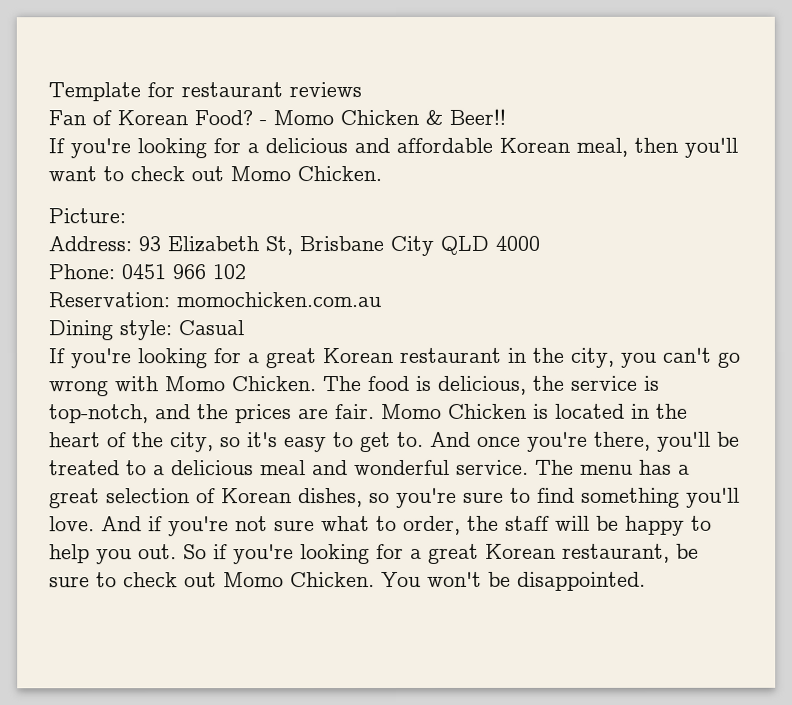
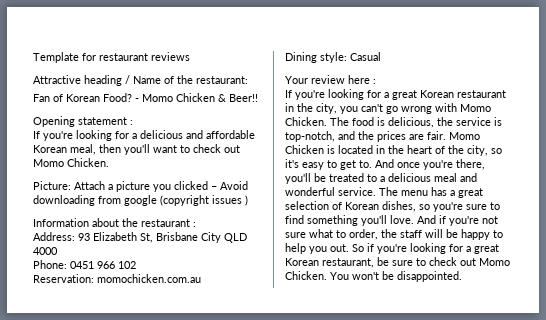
+ Attractive heading / Name of the restaurant:
+ Opening statement :
- Picture:
+ Picture: Attach a picture you clicked – Avoid downloading from google (copyright issues )
+ Information about the restaurant :
+ Your review here :

